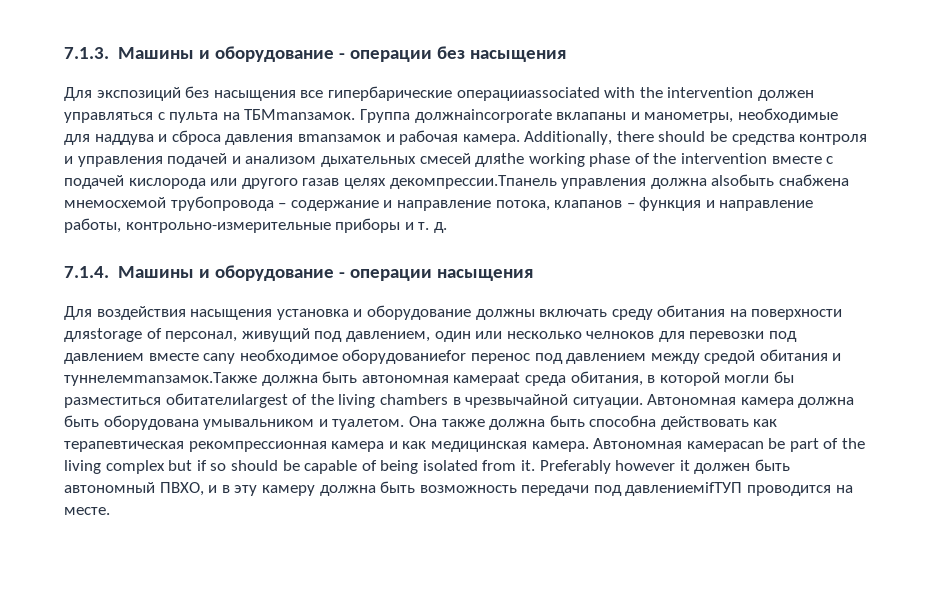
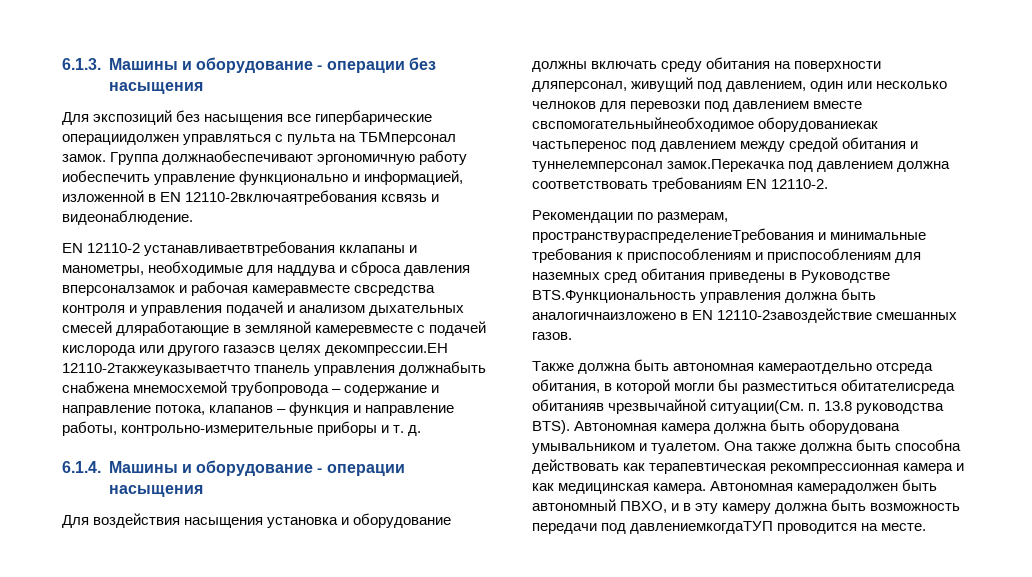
- 7.1.3. Машины и оборудование - операции без насыщения
+ 6.1.3. Машины и оборудование - операции без насыщения
- Для экспозиций без насыщения все гипербарические операцииassociated with the intervention должен управляться с пульта на ТБМmanзамок. Группа должнаincorporate вклапаны и манометры, необходимые для наддува и сброса давления вmanзамок и рабочая камера. Additionally, there should be средства контроля и управления подачей и анализом дыхательных смесей дляthe working phase of the intervention вместе с подачей кислорода или другого газав целях декомпрессии.Tпанель управления должна alsoбыть снабжена мнемосхемой трубопровода – содержание и направление потока, клапанов – функция и направление работы, контрольно-измерительные приборы и т. д.
+ Для экспозиций без насыщения все гипербарические операциидолжен управляться с пульта на ТБМперсонал замок. Группа должнаобеспечивают эргономичную работу иобеспечить управление функционально и информацией, изложенной в EN 12110-2включаятребования ксвязь и видеонаблюдение.
+ EN 12110-2 устанавливаетвтребования кклапаны и манометры, необходимые для наддува и сброса давления вперсоналзамок и рабочая камеравместе свсредства контроля и управления подачей и анализом дыхательных смесей дляработающие в земляной камеревместе с подачей кислорода или другого газаэсв целях декомпрессии.ЕН 12110-2такжеуказываетчто тпанель управления должнабыть снабжена мнемосхемой трубопровода – содержание и направление потока, клапанов – функция и направление работы, контрольно-измерительные приборы и т. д.
- 7.1.4. Машины и оборудование - операции насыщения
+ 6.1.4. Машины и оборудование - операции насыщения
- Для воздействия насыщения установка и оборудование должны включать среду обитания на поверхности дляstorage of персонал, живущий под давлением, один или несколько челноков для перевозки под давлением вместе сany необходимое оборудованиеfor перенос под давлением между средой обитания и туннелемmanзамок.Также должна быть автономная камераat среда обитания, в которой могли бы разместиться обитателиlargest of the living chambers в чрезвычайной ситуации.
+ Для воздействия насыщения установка и оборудование должны включать среду обитания на поверхности дляперсонал, живущий под давлением, один или несколько челноков для перевозки под давлением вместе свспомогательныйнеобходимое оборудованиекак частьперенос под давлением между средой обитания и туннелемперсонал замок.Перекачка под давлением должна соответствовать требованиям EN 12110-2.
+ Рекомендации по размерам, пространствураспределениеТребования и минимальные требования к приспособлениям и приспособлениям для наземных сред обитания приведены в Руководстве BTS.Функциональность управления должна быть аналогичнаизложено в EN 12110-2завоздействие смешанных газов.
+ Также должна быть автономная камераотдельно отсреда обитания, в которой могли бы разместиться обитателисреда обитанияв чрезвычайной ситуации(См. п. 13.8 руководства BTS).
- Автономная камераcan be part of the living complex but if so should be capable of being isolated from it. Preferably however it должен быть автономный ПВХО, и в эту камеру должна быть возможность передачи под давлениемifТУП проводится на месте.
+ Автономная камерадолжен быть автономный ПВХО, и в эту камеру должна быть возможность передачи под давлениемкогдаТУП проводится на месте.

